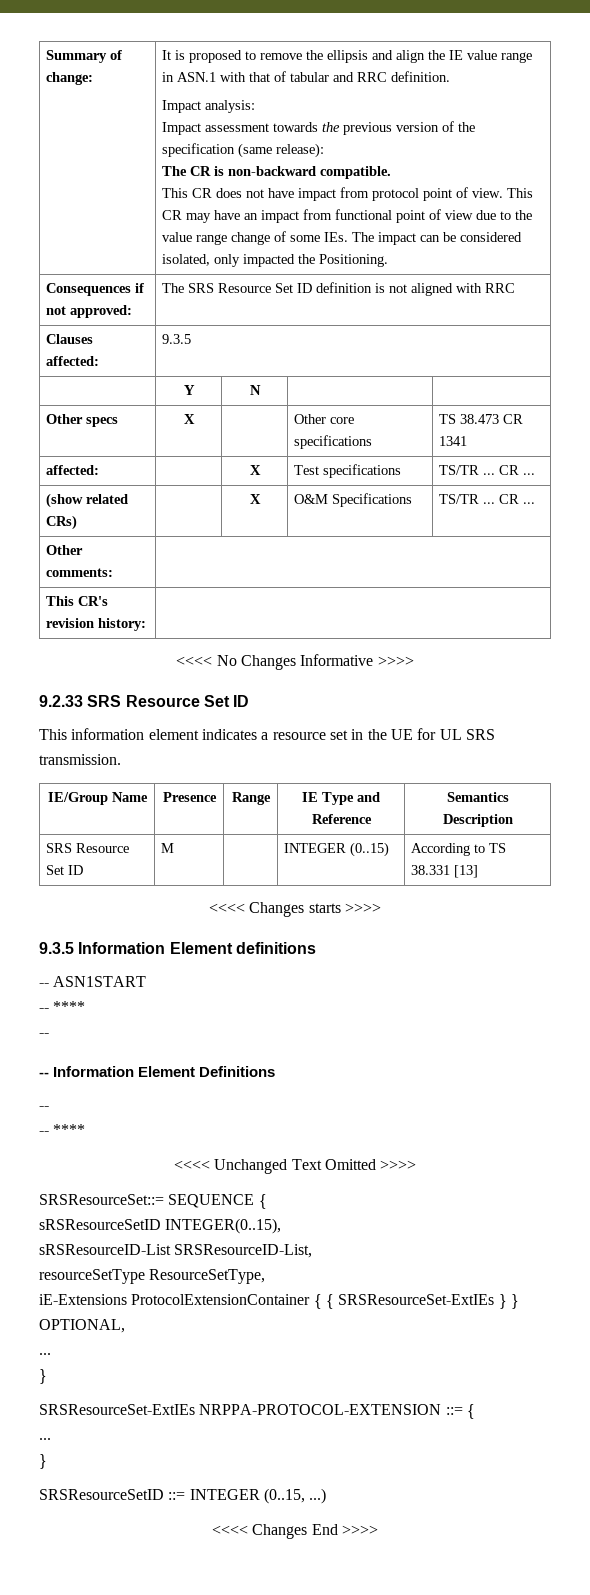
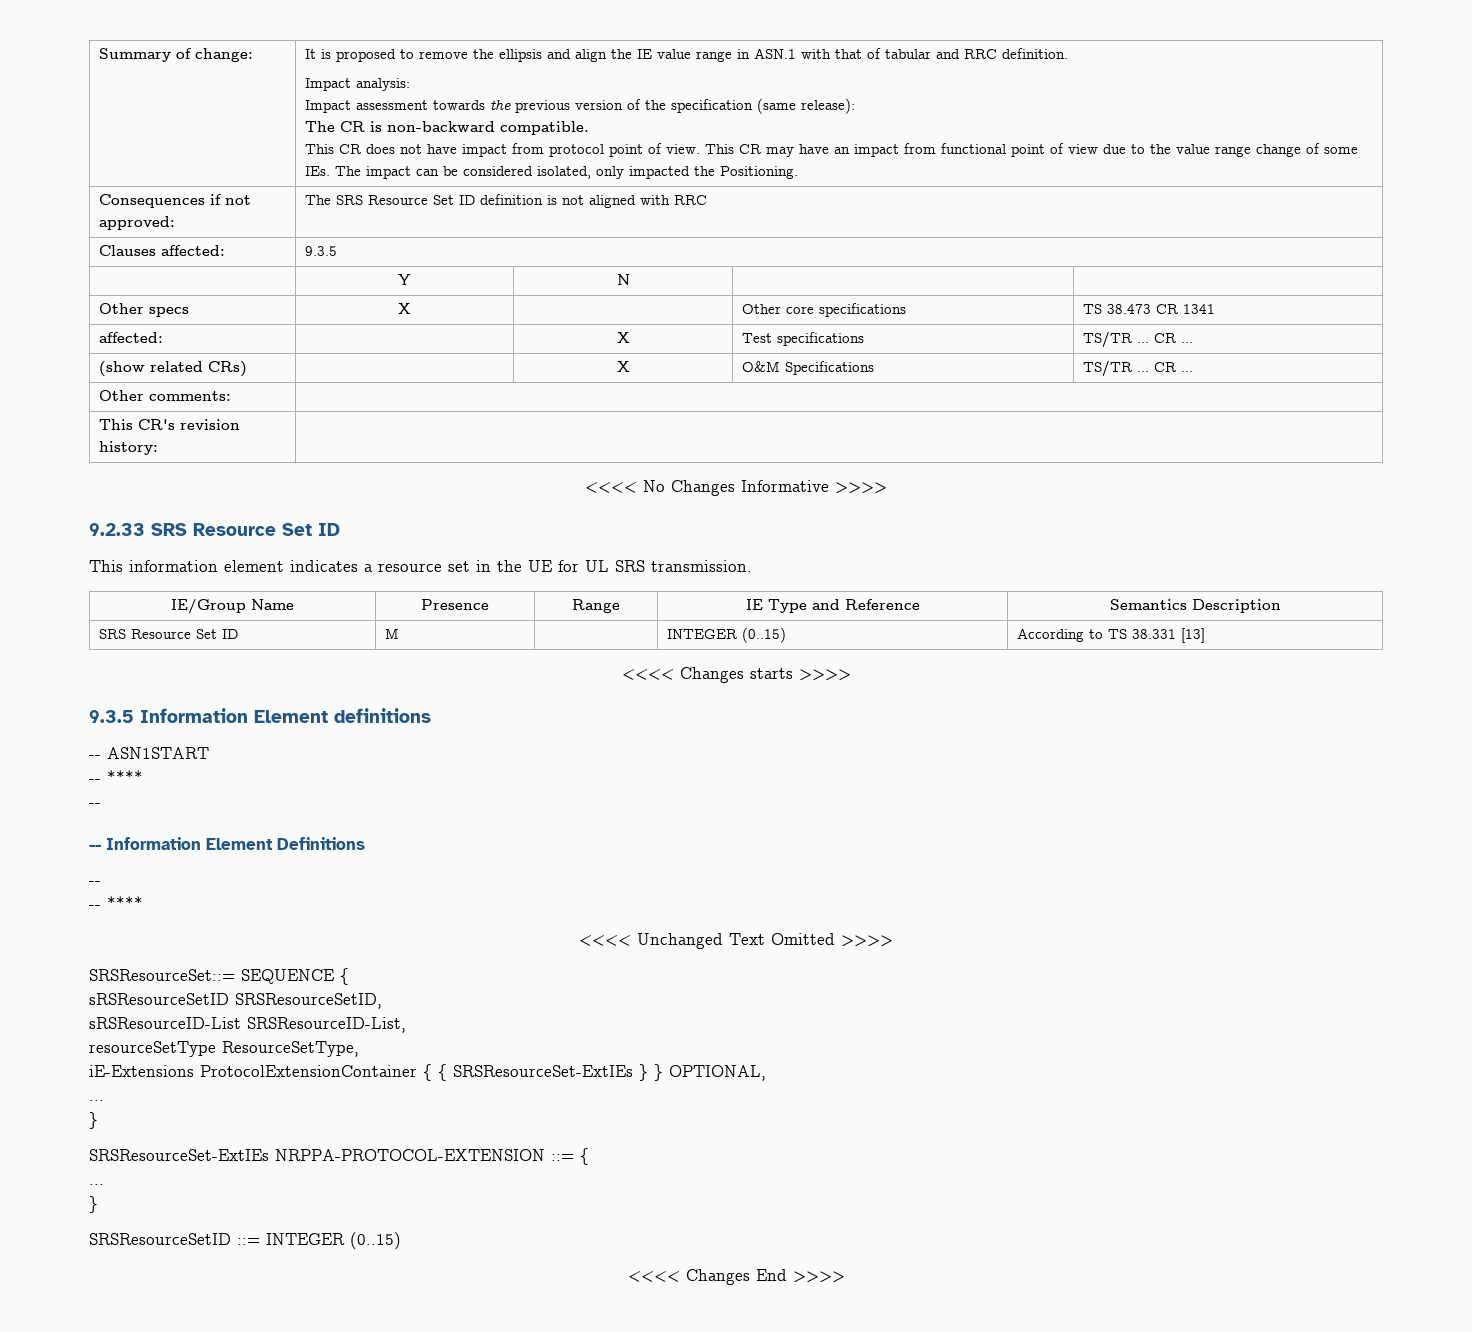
- sRSResourceSetID INTEGER(0..15),
+ sRSResourceSetID SRSResourceSetID,
- SRSResourceSetID ::= INTEGER (0..15, ...)
+ SRSResourceSetID ::= INTEGER (0..15)

